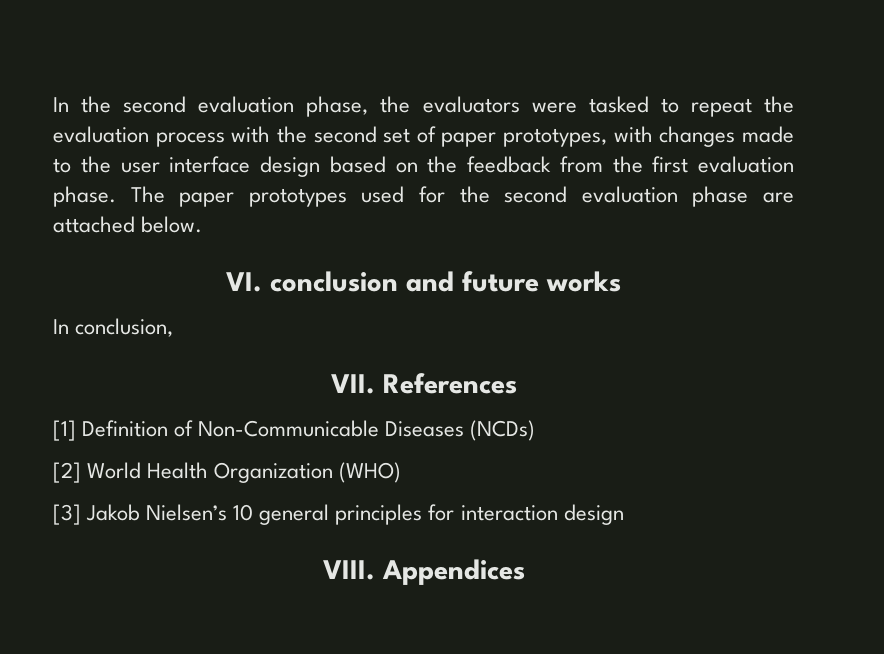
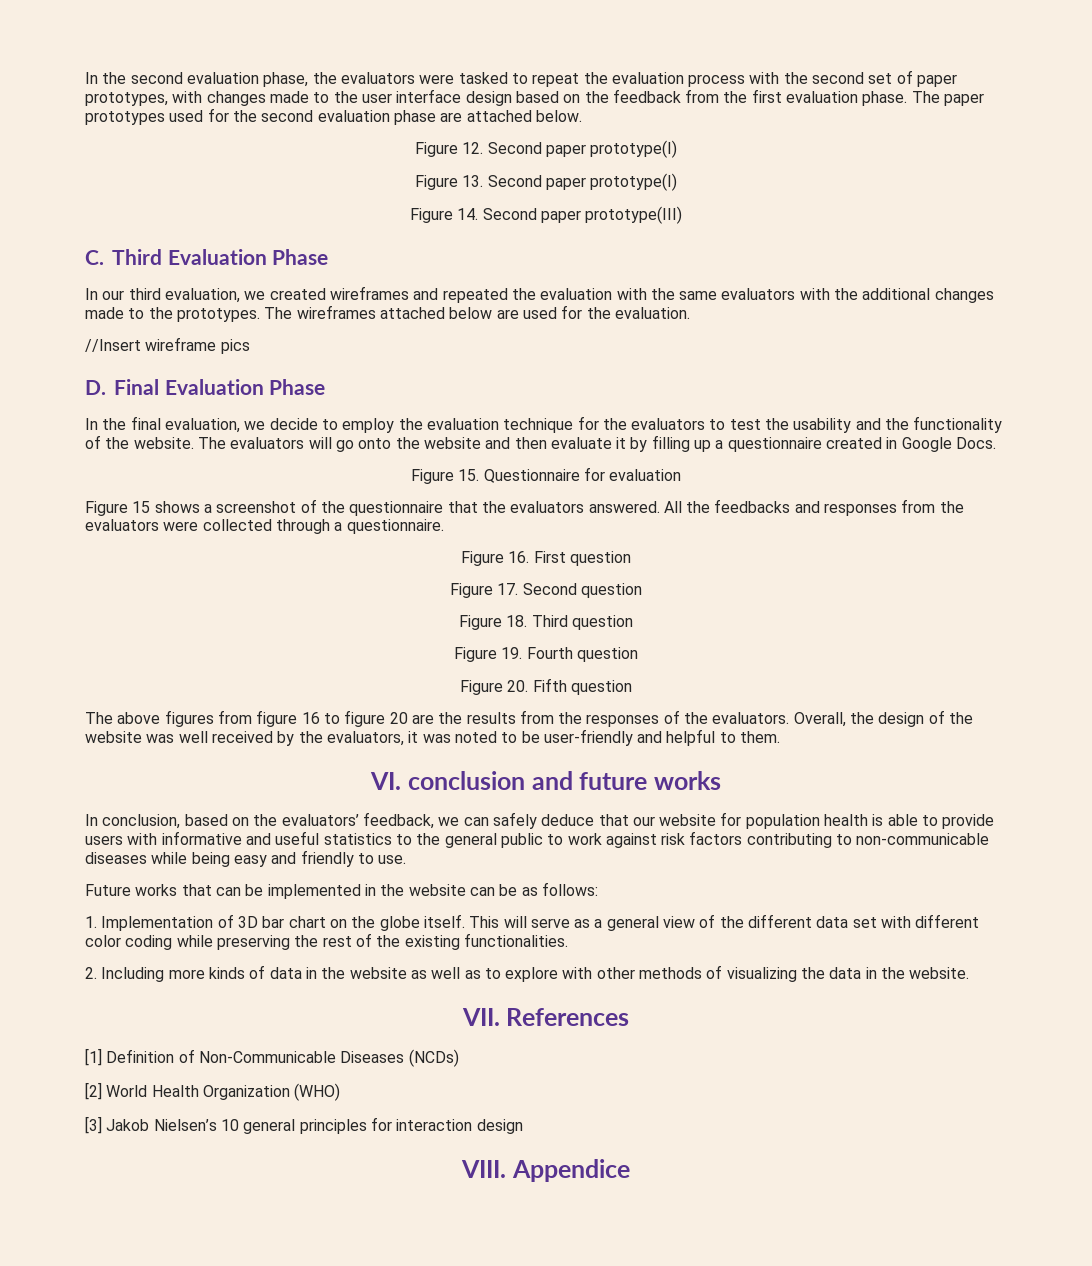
+ Figure 12. Second paper prototype(I)
+ Figure 13. Second paper prototype(I)
+ Figure 14. Second paper prototype(III)
+ C. Third Evaluation Phase
+ In our third evaluation, we created wireframes and repeated the evaluation with the same evaluators with the additional changes made to the prototypes. The wireframes attached below are used for the evaluation.
+ //Insert wireframe pics
+ D. Final Evaluation Phase
+ In the final evaluation, we decide to employ the evaluation technique for the evaluators to test the usability and the functionality of the website. The evaluators will go onto the website and then evaluate it by filling up a questionnaire created in Google Docs.
+ Figure 15. Questionnaire for evaluation
+ Figure 15 shows a screenshot of the questionnaire that the evaluators answered. All the feedbacks and responses from the evaluators were collected through a questionnaire.
+ Figure 16. First question
+ Figure 17. Second question
+ Figure 18. Third question
+ Figure 19. Fourth question
+ Figure 20. Fifth question
+ The above figures from figure 16 to figure 20 are the results from the responses of the evaluators. Overall, the design of the website was well received by the evaluators, it was noted to be user-friendly and helpful to them.
- In conclusion,
+ In conclusion, based on the evaluators’ feedback, we can safely deduce that our website for population health is able to provide users with informative and useful statistics to the general public to work against risk factors contributing to non-communicable diseases while being easy and friendly to use.
+ Future works that can be implemented in the website can be as follows:
+ 1. Implementation of 3D bar chart on the globe itself. This will serve as a general view of the different data set with different color coding while preserving the rest of the existing functionalities.
+ 2. Including more kinds of data in the website as well as to explore with other methods of visualizing the data in the website.
- Appendices
+ Appendice

